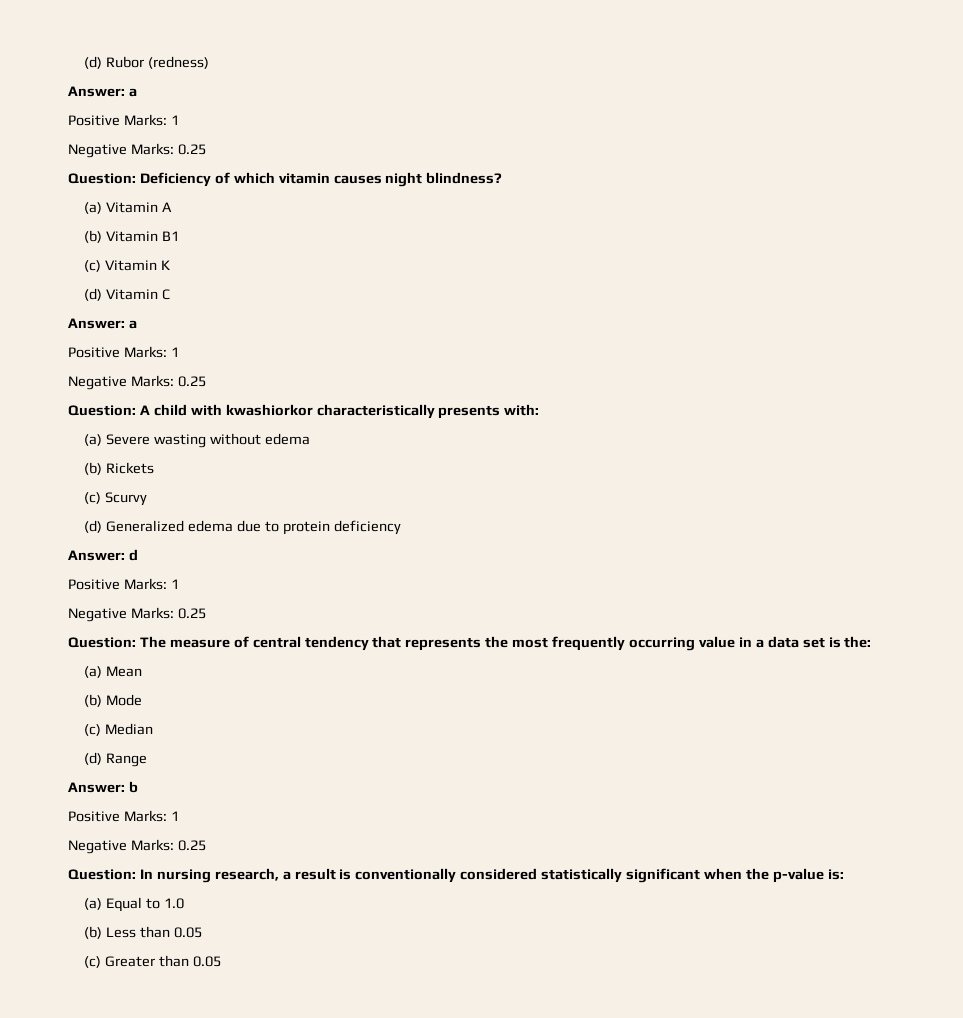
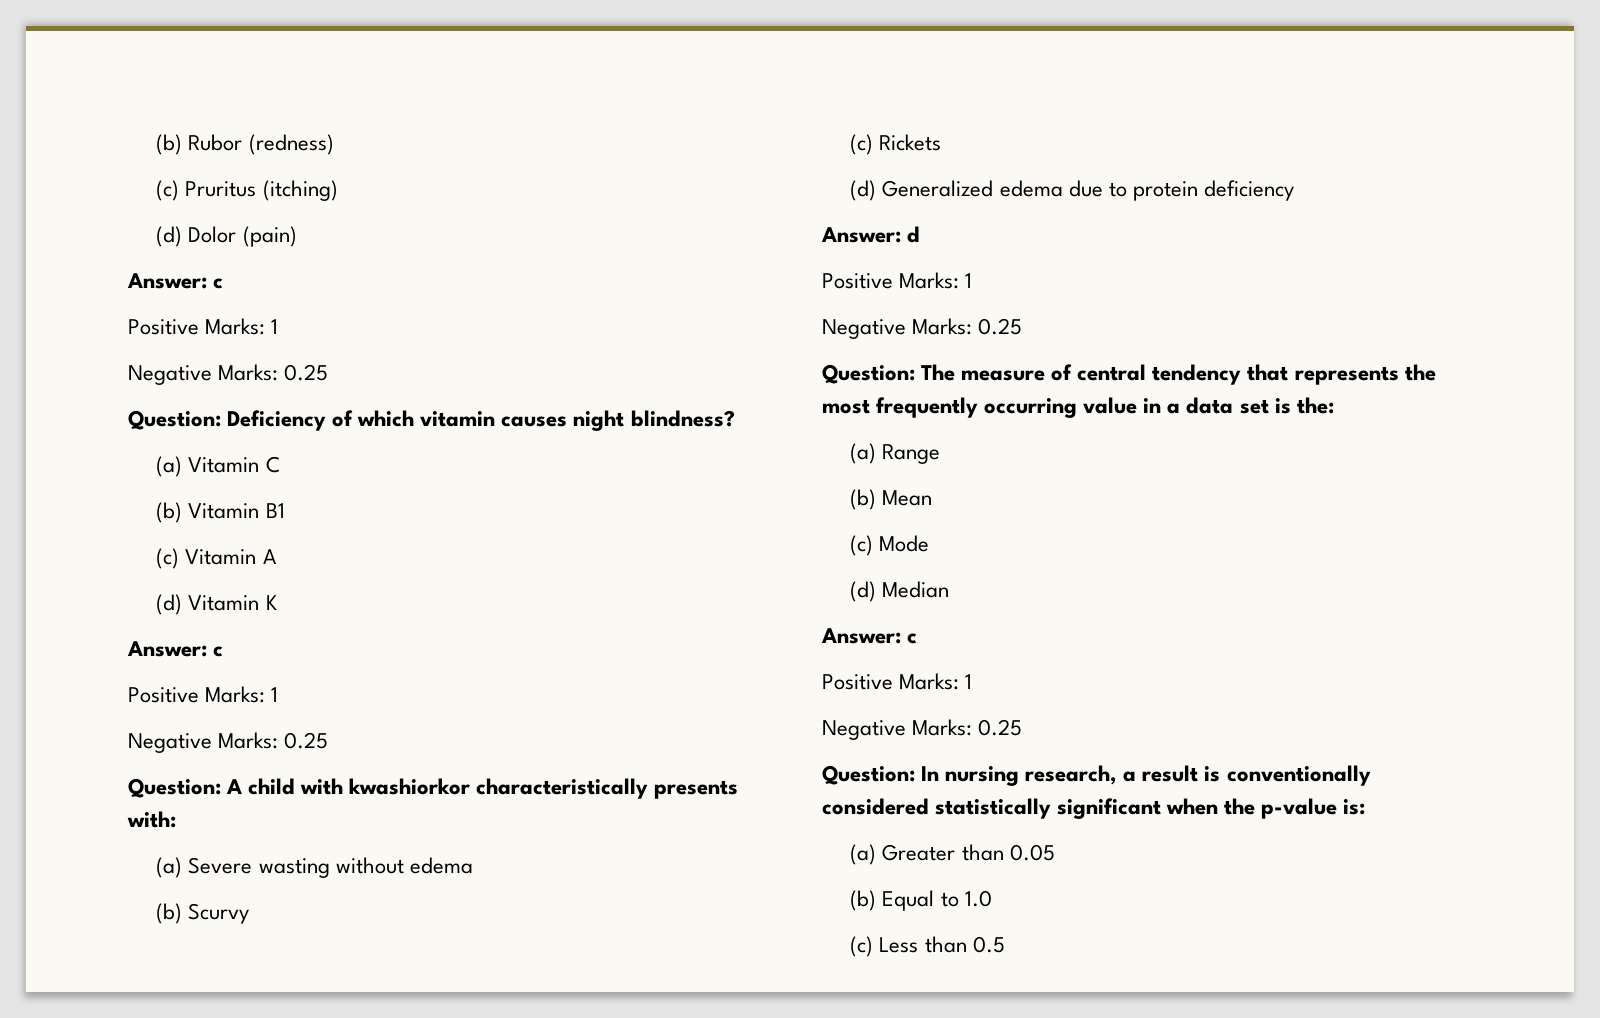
- (d) Rubor (redness)
- Answer: a
+ (b) Rubor (redness)
+ (c) Pruritus (itching)
+ (d) Dolor (pain)
+ Answer: c
- (a) Vitamin A
+ (a) Vitamin C
- (c) Vitamin K
+ (c) Vitamin A
- (d) Vitamin C
- Answer: a
+ (d) Vitamin K
+ Answer: c
- (b) Rickets
- (c) Scurvy
+ (b) Scurvy
+ (c) Rickets
- (a) Mean
+ (a) Range
+ (b) Mean
- (b) Mode
+ (c) Mode
- (c) Median
- (d) Range
- Answer: b
+ (d) Median
+ Answer: c
- (a) Equal to 1.0
+ (a) Greater than 0.05
+ (b) Equal to 1.0
- (b) Less than 0.05
- (c) Greater than 0.05
+ (c) Less than 0.5

